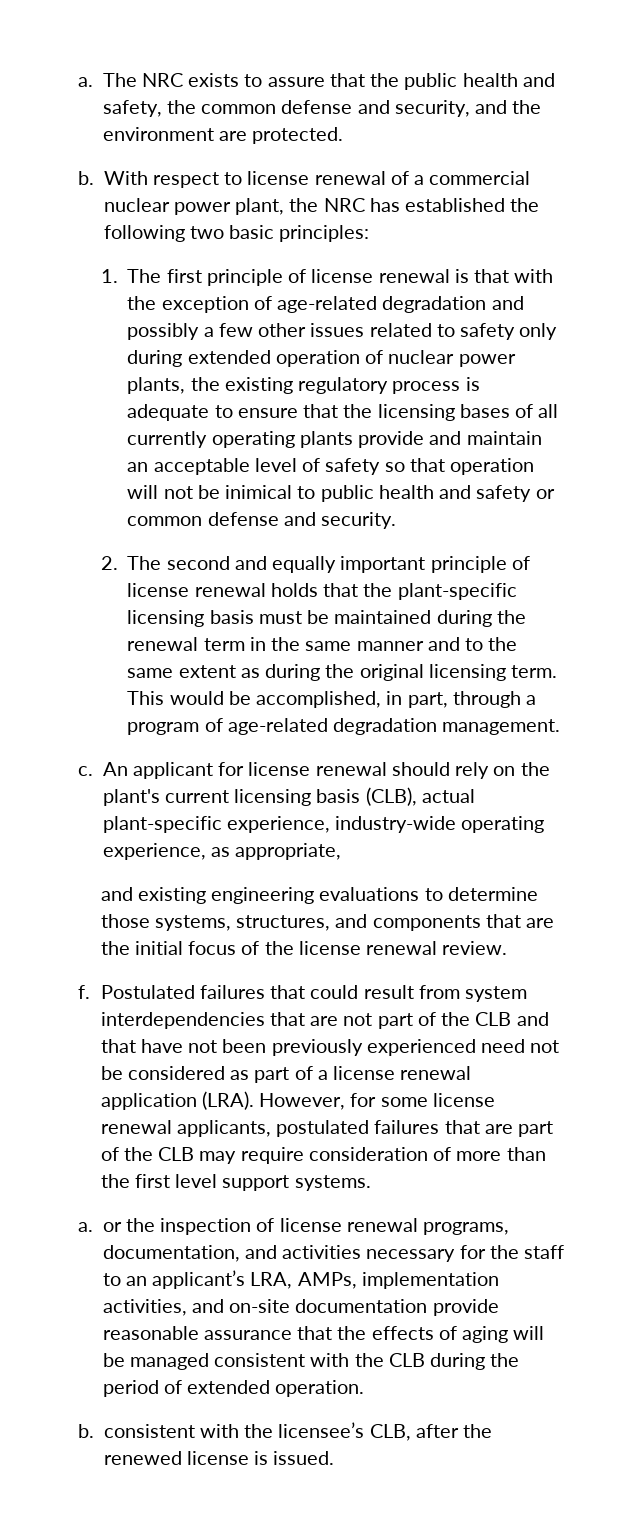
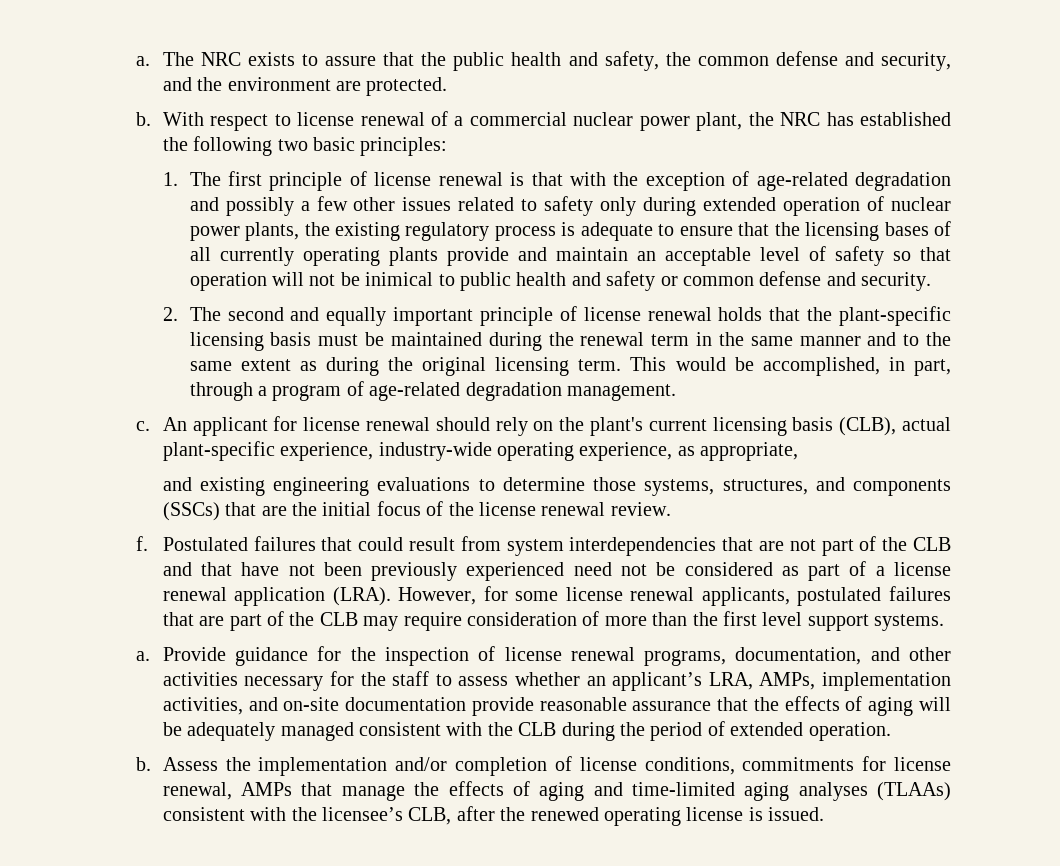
- and existing engineering evaluations to determine those systems, structures, and components that are the initial focus of the license renewal review.
+ and existing engineering evaluations to determine those systems, structures, and components (SSCs) that are the initial focus of the license renewal review.
- a. or the inspection of license renewal programs, documentation, and activities necessary for the staff to an applicant’s LRA, AMPs, implementation activities, and on-site documentation provide reasonable assurance that the effects of aging will be managed consistent with the CLB during the period of extended operation.
+ a. Provide guidance for the inspection of license renewal programs, documentation, and other activities necessary for the staff to assess whether an applicant’s LRA, AMPs, implementation activities, and on-site documentation provide reasonable assurance that the effects of aging will be adequately managed consistent with the CLB during the period of extended operation.
- b. consistent with the licensee’s CLB, after the renewed license is issued.
+ b. Assess the implementation and/or completion of license conditions, commitments for license renewal, AMPs that manage the effects of aging and time-limited aging analyses (TLAAs) consistent with the licensee’s CLB, after the renewed operating license is issued.

